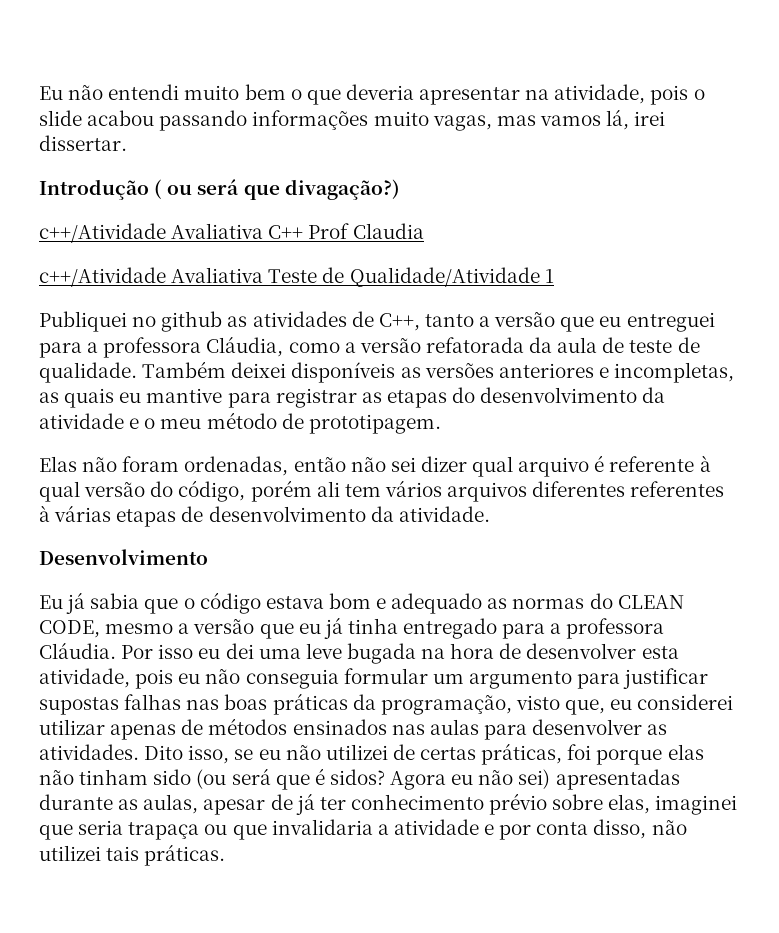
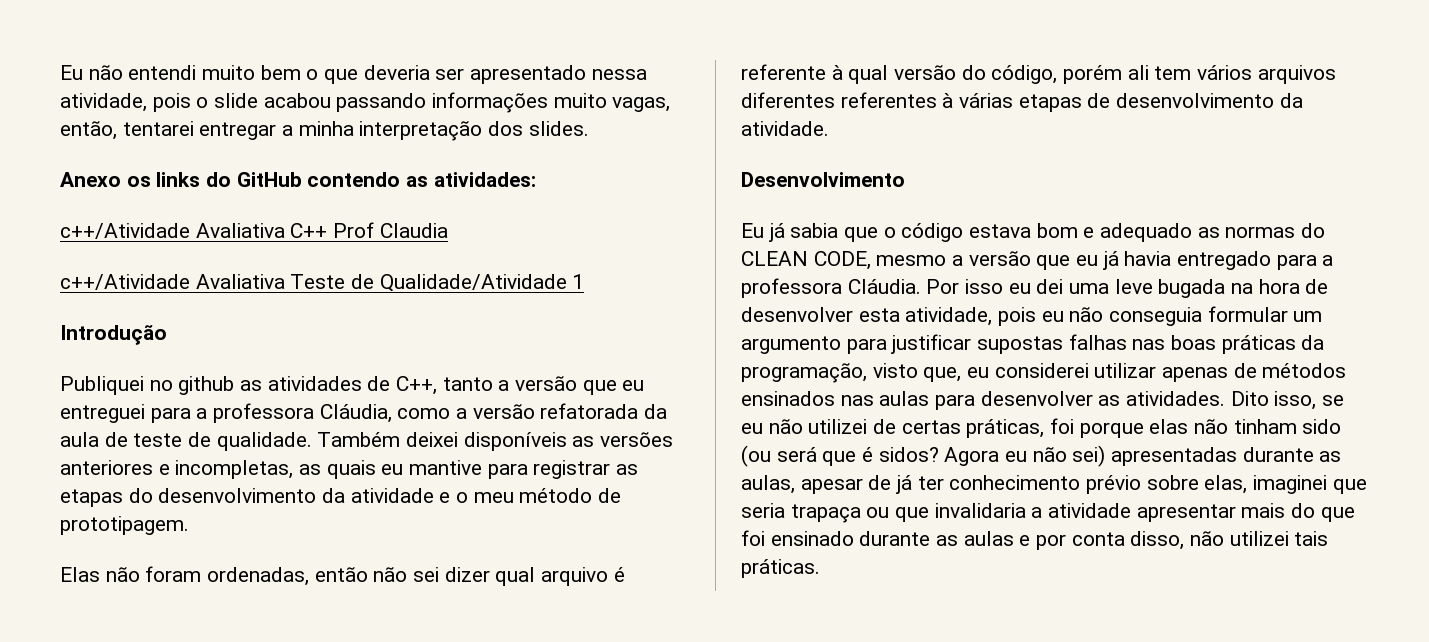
- Eu não entendi muito bem o que deveria apresentar na atividade, pois o slide acabou passando informações muito vagas, mas vamos lá, irei dissertar.
- Introdução ( ou será que divagação?)
+ Eu não entendi muito bem o que deveria ser apresentado nessa atividade, pois o slide acabou passando informações muito vagas, então, tentarei entregar a minha interpretação dos slides.
+ Anexo os links do GitHub contendo as atividades:
+ Introdução
- Eu já sabia que o código estava bom e adequado as normas do CLEAN CODE, mesmo a versão que eu já tinha entregado para a professora Cláudia.
+ Eu já sabia que o código estava bom e adequado as normas do CLEAN CODE, mesmo a versão que eu já havia entregado para a professora Cláudia.
- Agora eu não sei) apresentadas durante as aulas, apesar de já ter conhecimento prévio sobre elas, imaginei que seria trapaça ou que invalidaria a atividade e por conta disso, não utilizei tais práticas.
+ Agora eu não sei) apresentadas durante as aulas, apesar de já ter conhecimento prévio sobre elas, imaginei que seria trapaça ou que invalidaria a atividade apresentar mais do que foi ensinado durante as aulas e por conta disso, não utilizei tais práticas.

